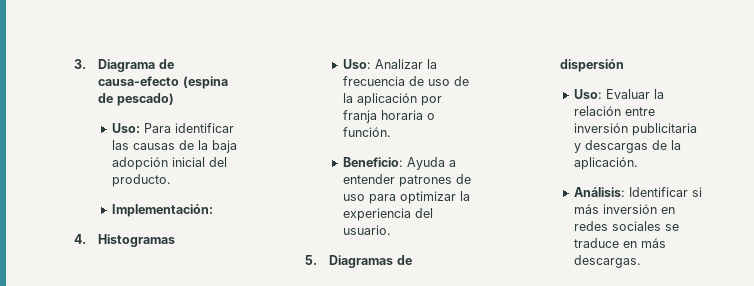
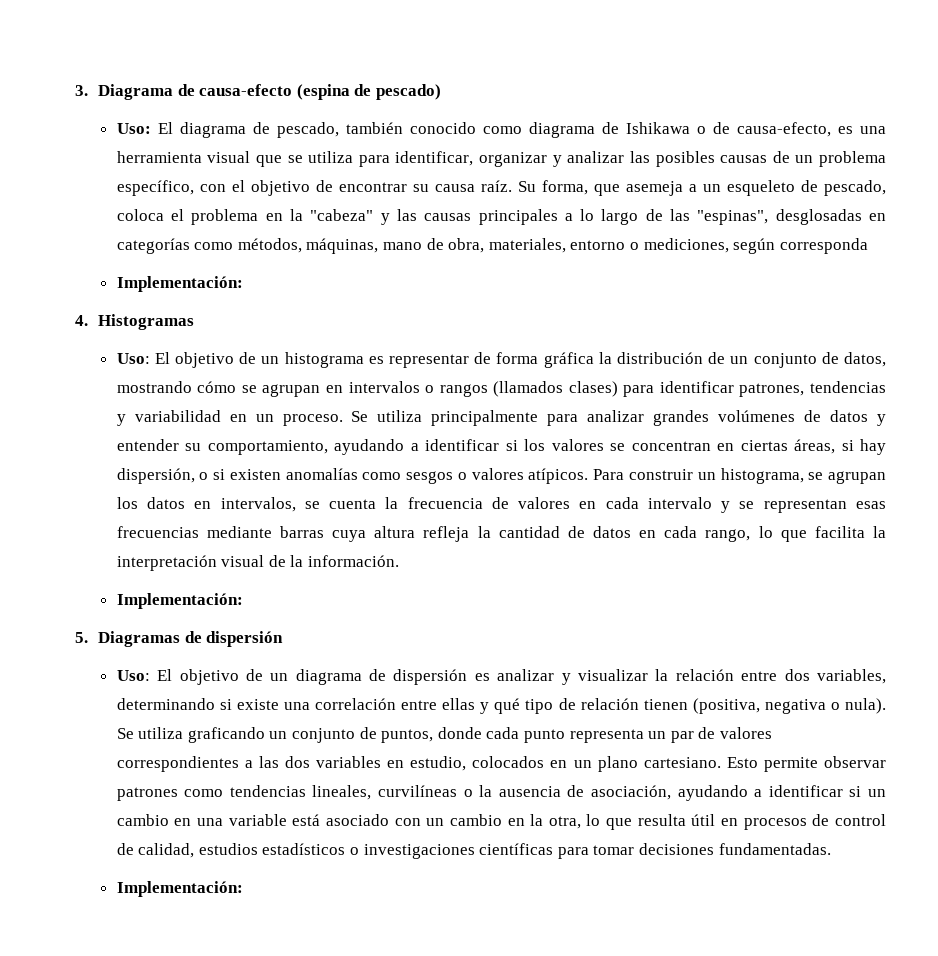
- Uso: Para identificar las causas de la baja adopción inicial del producto.
+ Uso: El diagrama de pescado, también conocido como diagrama de Ishikawa o de causa-efecto, es una herramienta visual que se utiliza para identificar, organizar y analizar las posibles causas de un problema específico, con el objetivo de encontrar su causa raíz. Su forma, que asemeja a un esqueleto de pescado, coloca el problema en la "cabeza" y las causas principales a lo largo de las "espinas", desglosadas en categorías como métodos, máquinas, mano de obra, materiales, entorno o mediciones, según corresponda
  Implementación:
  4. Histogramas
- Uso: Analizar la frecuencia de uso de la aplicación por franja horaria o función.
- Beneficio: Ayuda a entender patrones de uso para optimizar la experiencia del usuario.
+ Uso: El objetivo de un histograma es representar de forma gráfica la distribución de un conjunto de datos, mostrando cómo se agrupan en intervalos o rangos (llamados clases) para identificar patrones, tendencias y variabilidad en un proceso. Se utiliza principalmente para analizar grandes volúmenes de datos y entender su comportamiento, ayudando a identificar si los valores se concentran en ciertas áreas, si hay dispersión, o si existen anomalías como sesgos o valores atípicos. Para construir un histograma, se agrupan los datos en intervalos, se cuenta la frecuencia de valores en cada intervalo y se representan esas frecuencias mediante barras cuya altura refleja la cantidad de datos en cada rango, lo que facilita la interpretación visual de la información.
+ Implementación:
- Uso: Evaluar la relación entre inversión publicitaria y descargas de la aplicación.
- Análisis: Identificar si más inversión en redes sociales se traduce en más descargas.
+ Uso: El objetivo de un diagrama de dispersión es analizar y visualizar la relación entre dos variables, determinando si existe una correlación entre ellas y qué tipo de relación tienen (positiva, negativa o nula). Se utiliza graficando un conjunto de puntos, donde cada punto representa un par de valores correspondientes a las dos variables en estudio, colocados en un plano cartesiano. Esto permite observar patrones como tendencias lineales, curvilíneas o la ausencia de asociación, ayudando a identificar si un cambio en una variable está asociado con un cambio en la otra, lo que resulta útil en procesos de control de calidad, estudios estadísticos o investigaciones científicas para tomar decisiones fundamentadas.
+ Implementación:

